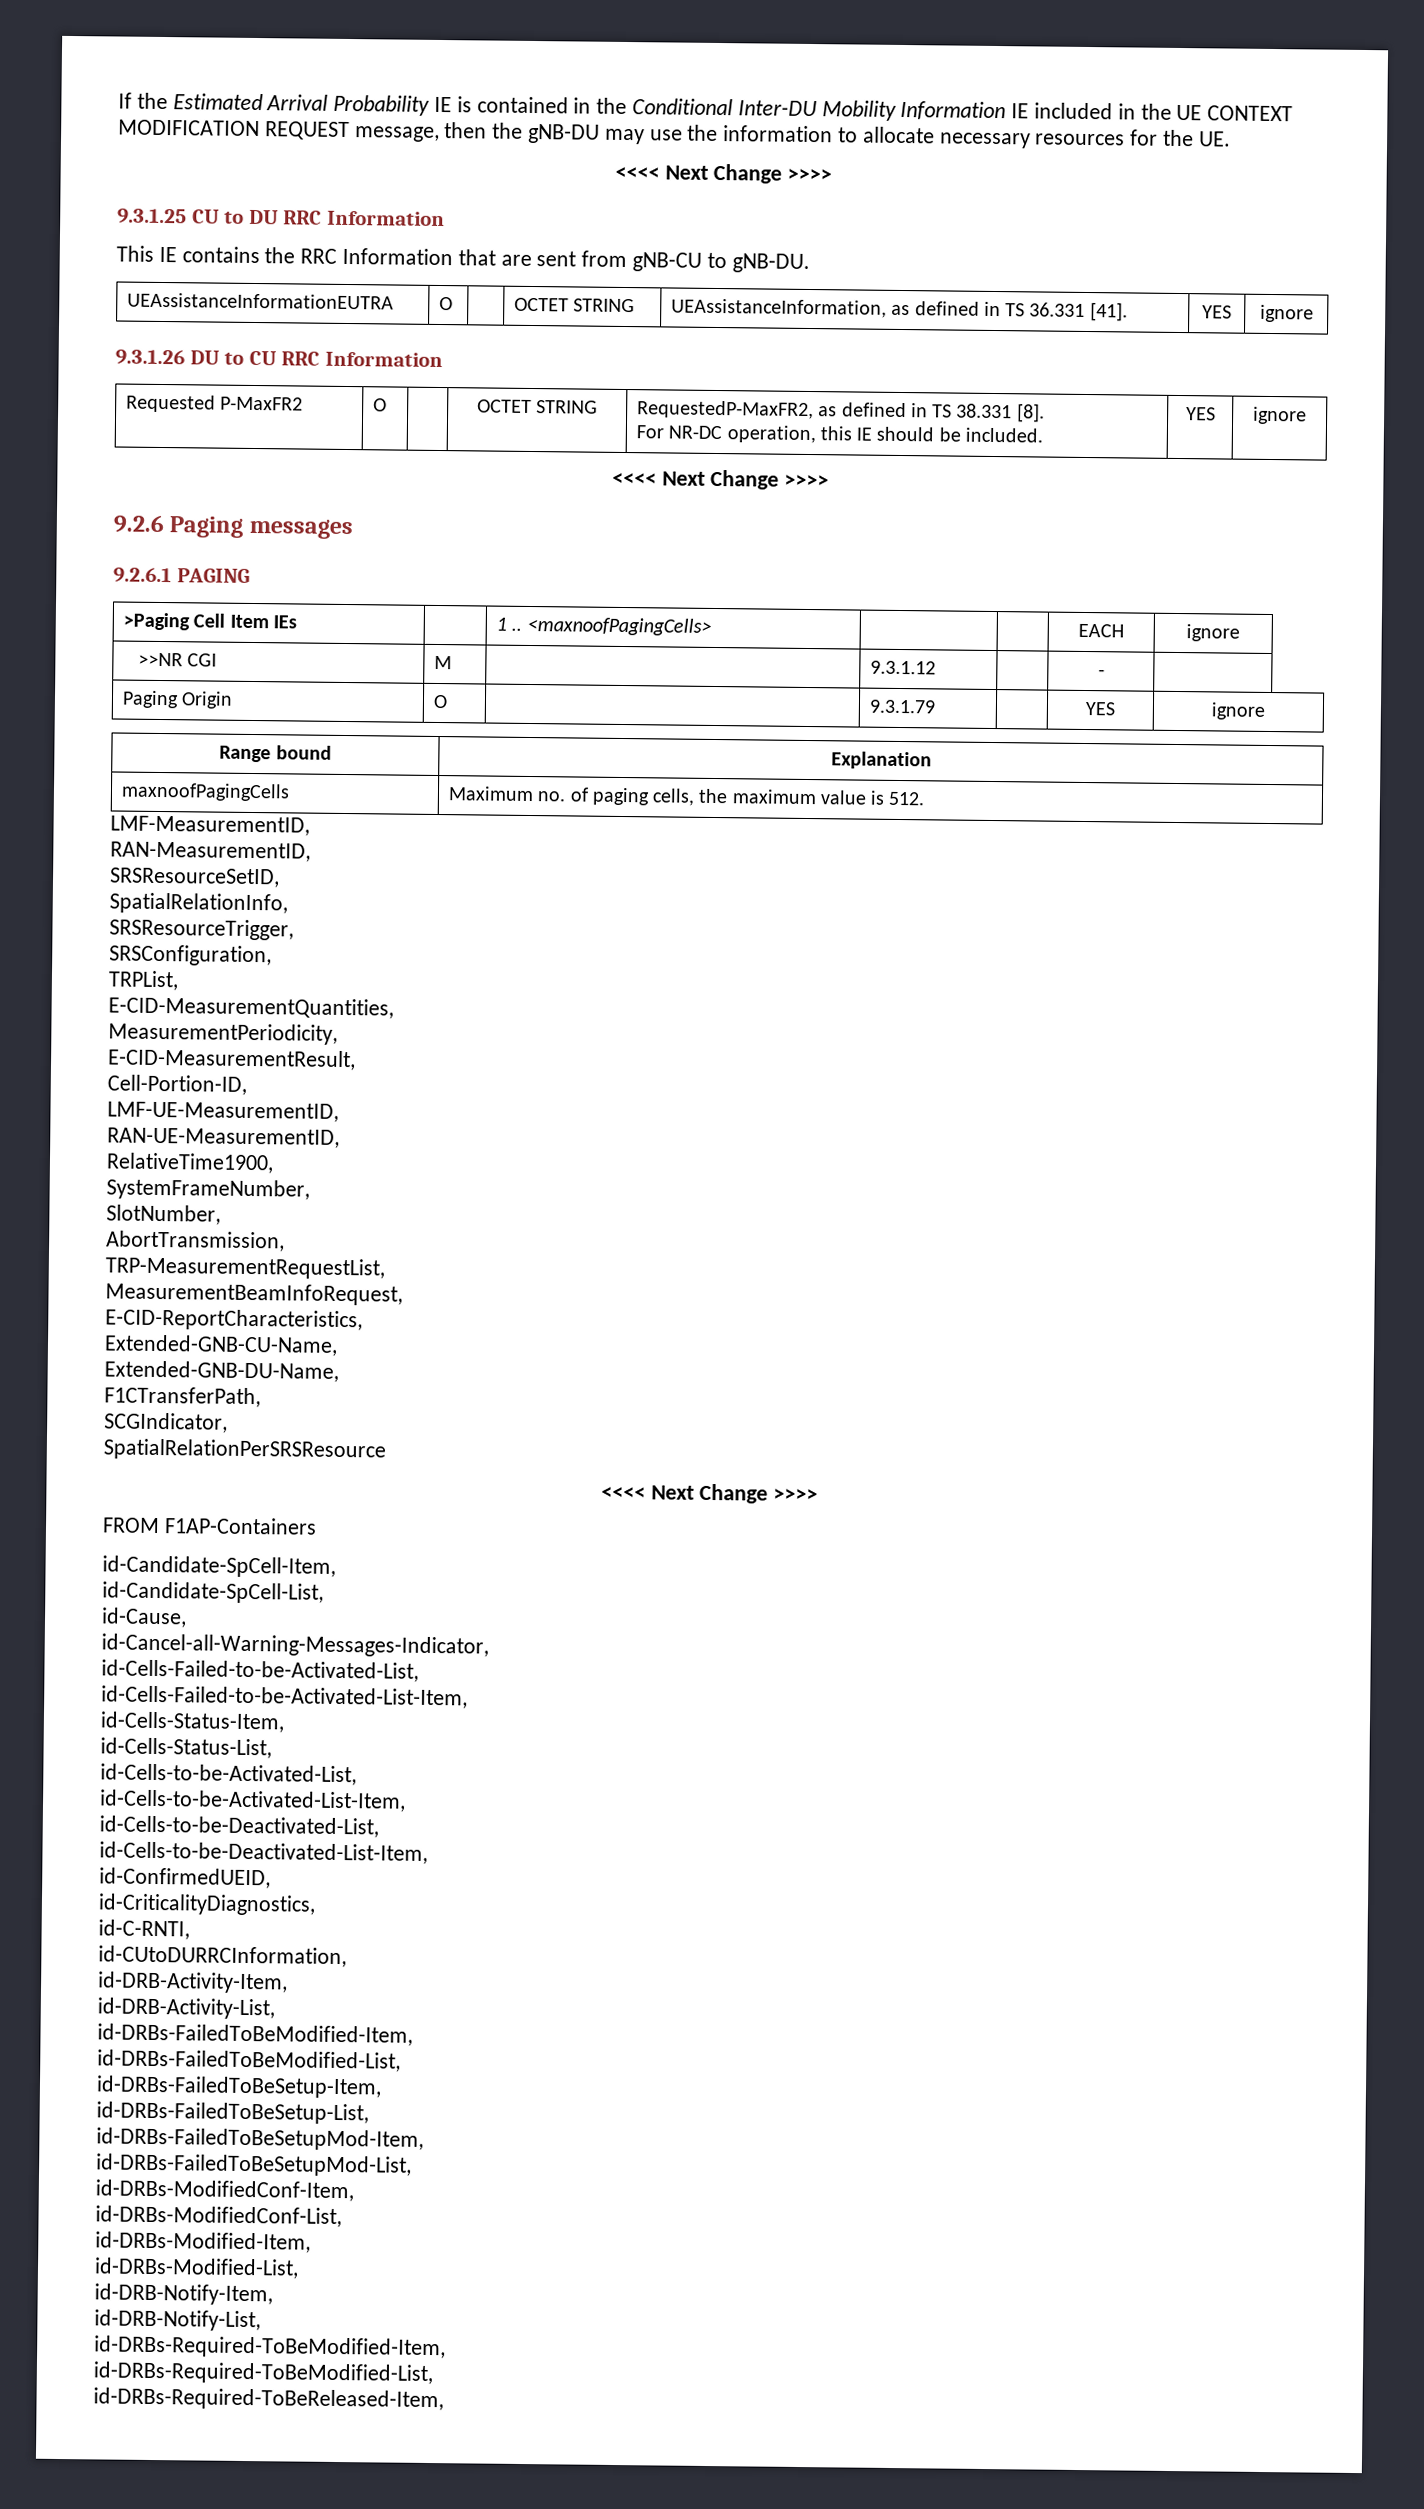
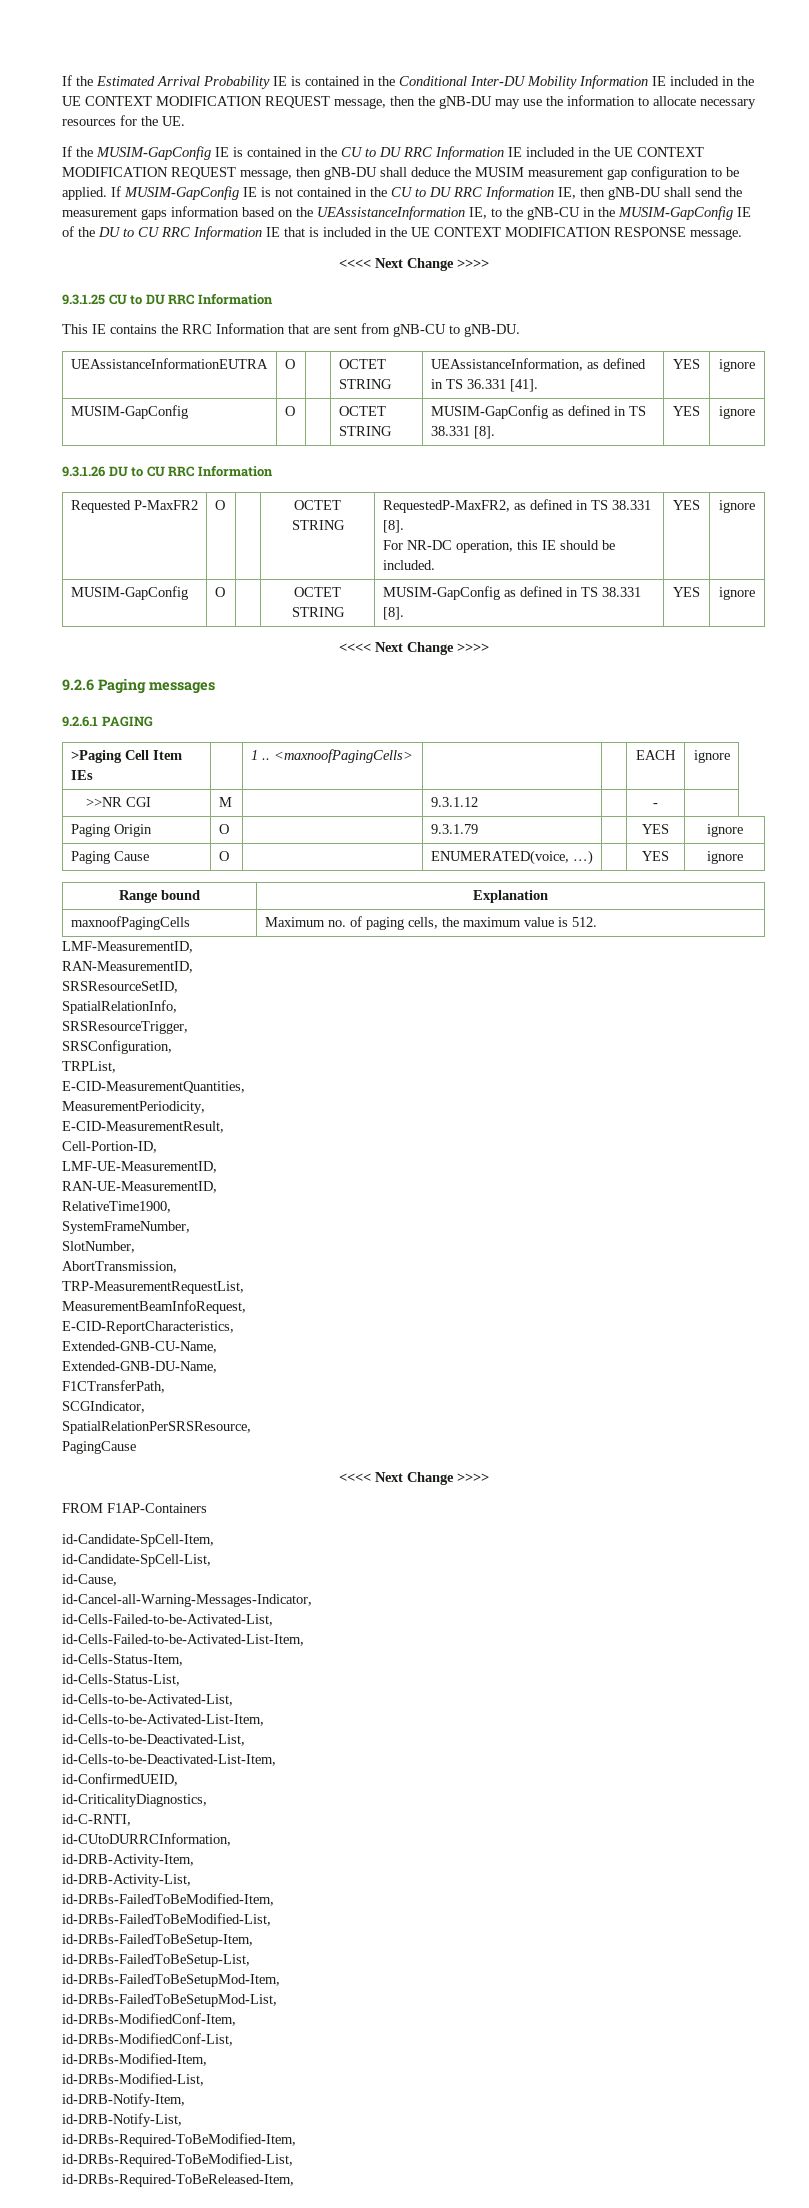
+ If the MUSIM-GapConfig IE is contained in the CU to DU RRC Information IE included in the UE CONTEXT MODIFICATION REQUEST message, then gNB-DU shall deduce the MUSIM measurement gap configuration to be applied. If MUSIM-GapConfig IE is not contained in the CU to DU RRC Information IE, then gNB-DU shall send the measurement gaps information based on the UEAssistanceInformation IE, to the gNB-CU in the MUSIM-GapConfig IE of the DU to CU RRC Information IE that is included in the UE CONTEXT MODIFICATION RESPONSE message.
  UEAssistanceInformationEUTRA | O | | OCTET STRING | UEAssistanceInformation, as defined in TS 36.331 [41]. | YES | ignore
+ MUSIM-GapConfig | O | | OCTET STRING | MUSIM-GapConfig as defined in TS 38.331 [8]. | YES | ignore
  Requested P-MaxFR2 | O | | OCTET STRING | RequestedP-MaxFR2, as defined in TS 38.331 [8].
  For NR-DC operation, this IE should be included. | YES | ignore
+ MUSIM-GapConfig | O | | OCTET STRING | MUSIM-GapConfig as defined in TS 38.331 [8]. | YES | ignore
+ Paging Cause | O | | ENUMERATED(voice, …) | | YES | ignore
- SpatialRelationPerSRSResource
+ SpatialRelationPerSRSResource,
+ PagingCause

